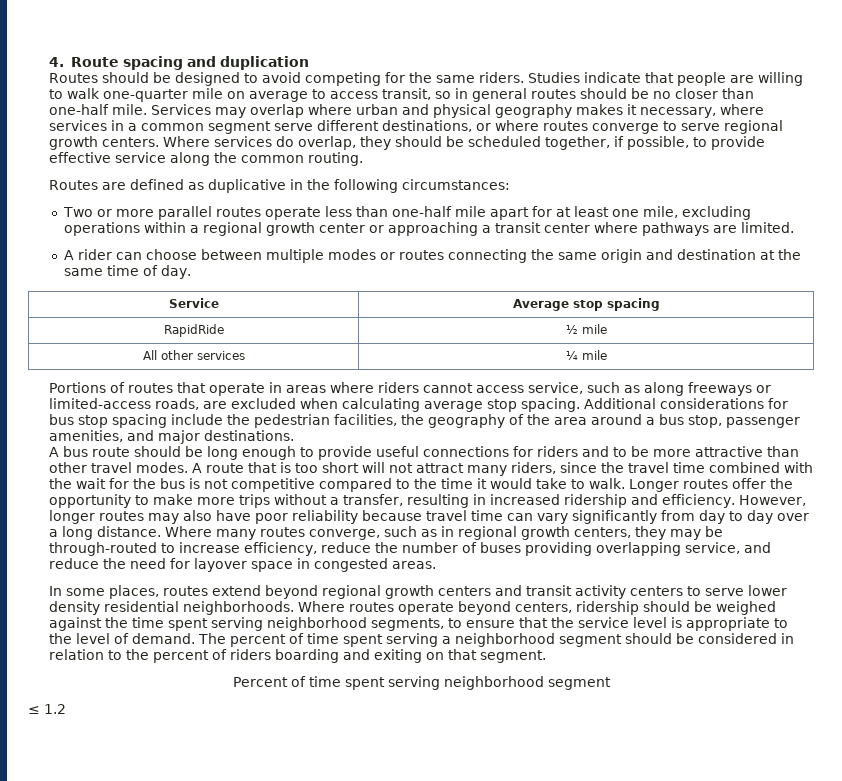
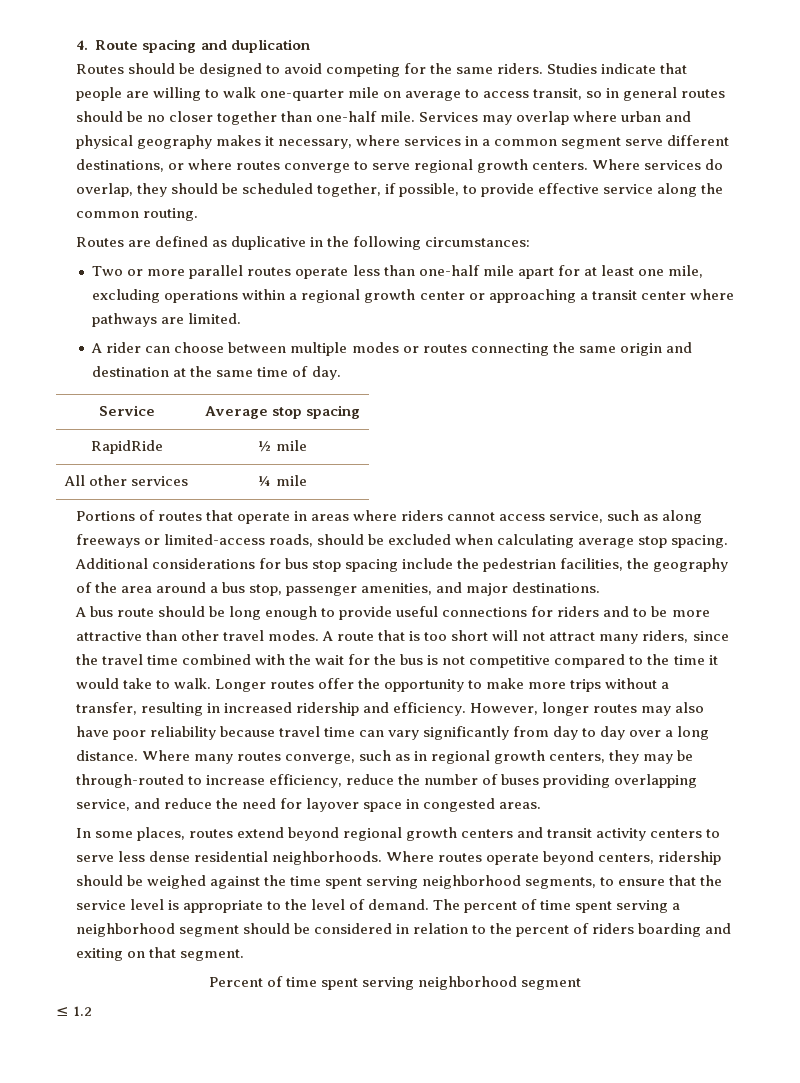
- Studies indicate that people are willing to walk one-quarter mile on average to access transit, so in general routes should be no closer than one-half mile.
+ Studies indicate that people are willing to walk one-quarter mile on average to access transit, so in general routes should be no closer together than one-half mile.
- Portions of routes that operate in areas where riders cannot access service, such as along freeways or limited-access roads, are excluded when calculating average stop spacing.
+ Portions of routes that operate in areas where riders cannot access service, such as along freeways or limited-access roads, should be excluded when calculating average stop spacing.
- In some places, routes extend beyond regional growth centers and transit activity centers to serve lower density residential neighborhoods.
+ In some places, routes extend beyond regional growth centers and transit activity centers to serve less dense residential neighborhoods.

